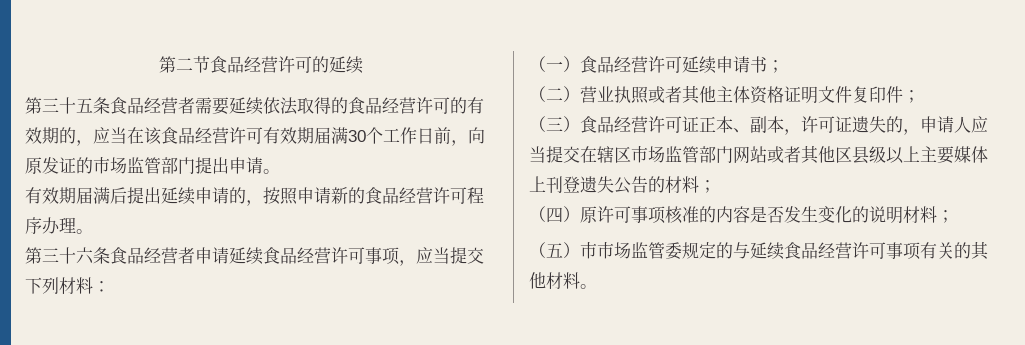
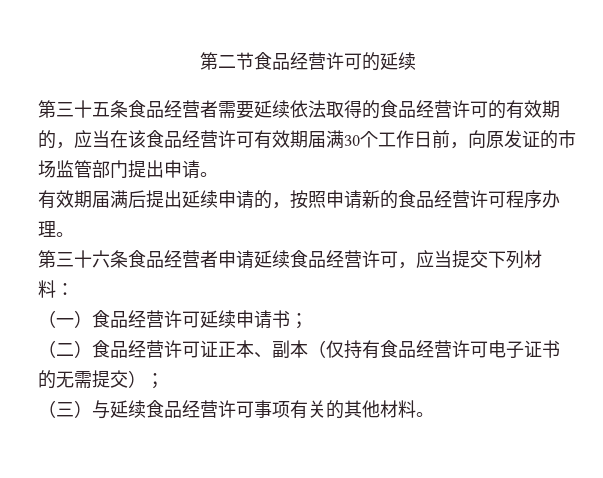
- 第三十六条食品经营者申请延续食品经营许可事项，应当提交下列材料：
+ 第三十六条食品经营者申请延续食品经营许可，应当提交下列材料：
- （二）营业执照或者其他主体资格证明文件复印件；
- （三）食品经营许可证正本、副本，许可证遗失的，申请人应当提交在辖区市场监管部门网站或者其他区县级以上主要媒体上刊登遗失公告的材料；
- （四）原许可事项核准的内容是否发生变化的说明材料；
- （五）市市场监管委规定的与延续食品经营许可事项有关的其他材料。
+ （二）食品经营许可证正本、副本（仅持有食品经营许可电子证书的无需提交）；
+ （三）与延续食品经营许可事项有关的其他材料。

